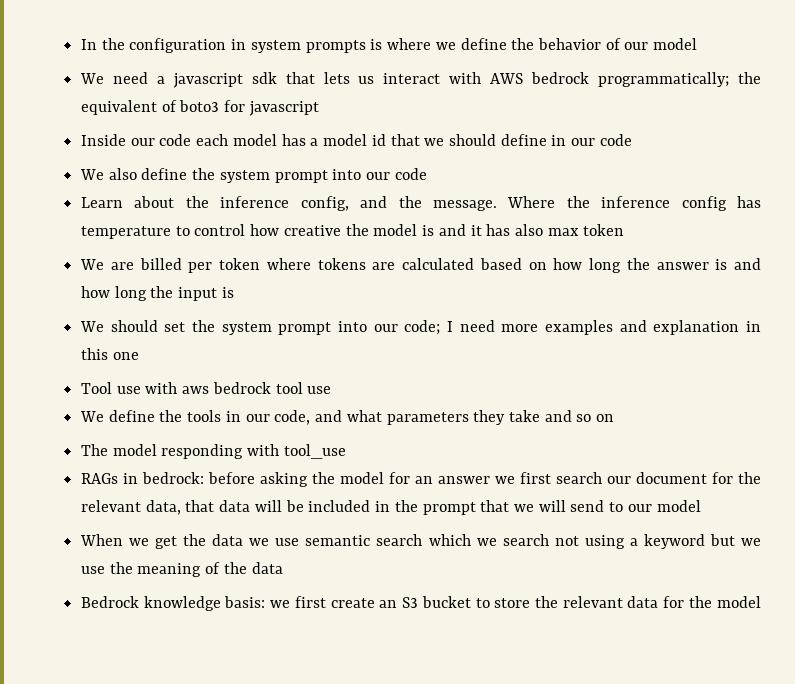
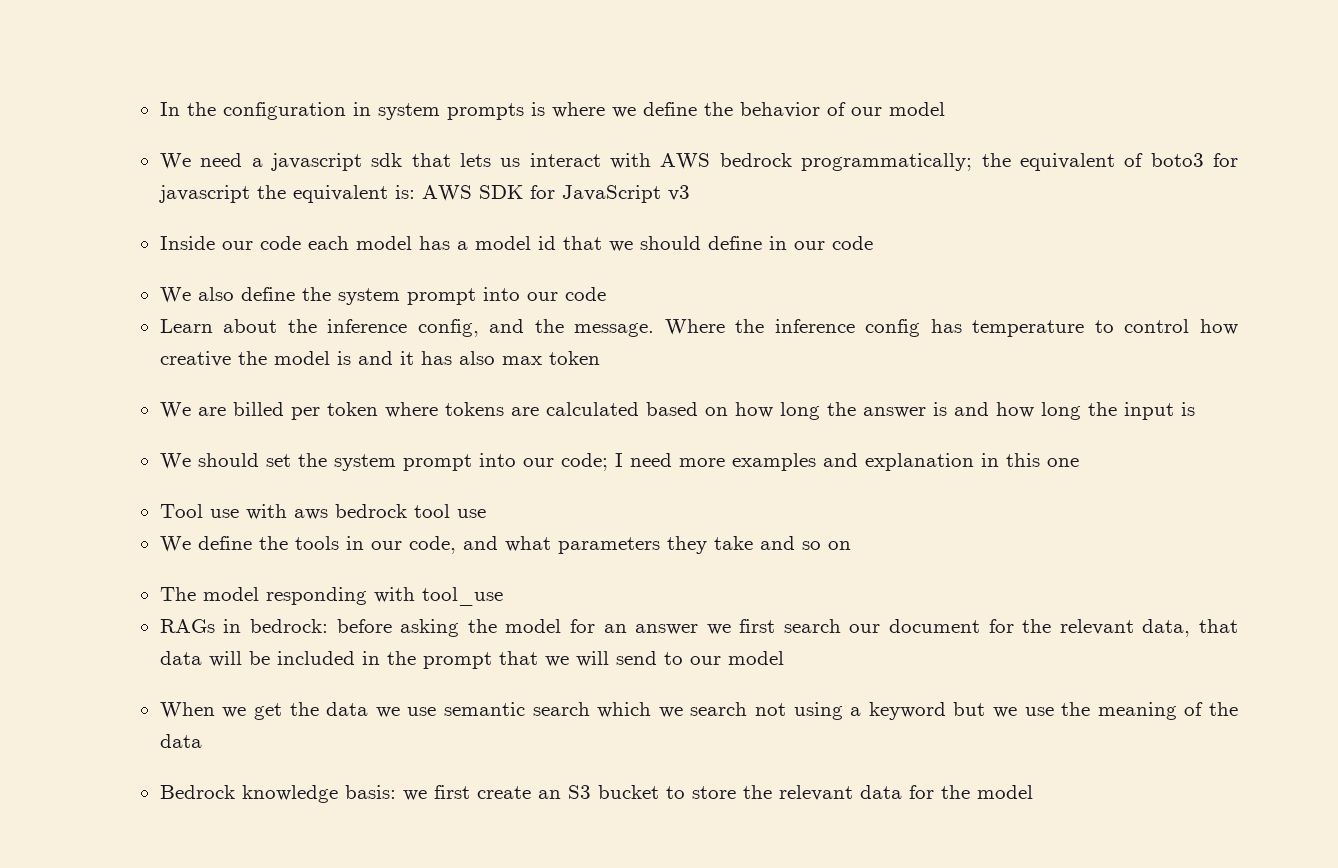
- We need a javascript sdk that lets us interact with AWS bedrock programmatically; the equivalent of boto3 for javascript
+ We need a javascript sdk that lets us interact with AWS bedrock programmatically; the equivalent of boto3 for javascript the equivalent is: AWS SDK for JavaScript v3

